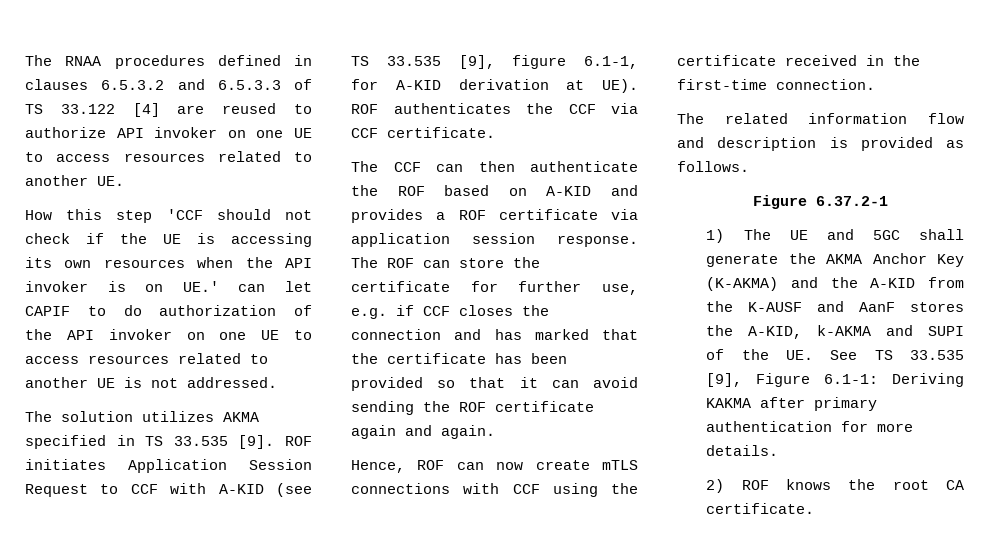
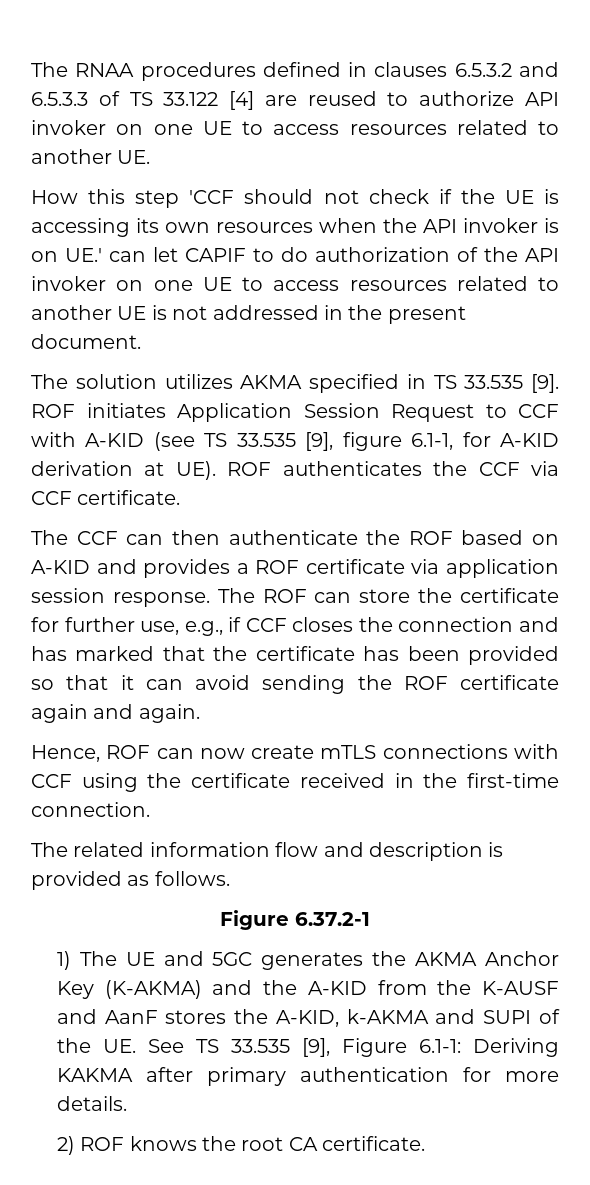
- How this step 'CCF should not check if the UE is accessing its own resources when the API invoker is on UE.' can let CAPIF to do authorization of the API invoker on one UE to access resources related to another UE is not addressed.
+ How this step 'CCF should not check if the UE is accessing its own resources when the API invoker is on UE.' can let CAPIF to do authorization of the API invoker on one UE to access resources related to another UE is not addressed in the present document.
- The ROF can store the certificate for further use, e.g. if CCF closes the connection and has marked that the certificate has been provided so that it can avoid sending the ROF certificate again and again.
+ The ROF can store the certificate for further use, e.g., if CCF closes the connection and has marked that the certificate has been provided so that it can avoid sending the ROF certificate again and again.
- 1) The UE and 5GC shall generate the AKMA Anchor Key (K-AKMA) and the A-KID from the K-AUSF and AanF stores the A-KID, k-AKMA and SUPI of the UE. See TS 33.535 [9], Figure 6.1-1: Deriving KAKMA after primary authentication for more details.
+ 1) The UE and 5GC generates the AKMA Anchor Key (K-AKMA) and the A-KID from the K-AUSF and AanF stores the A-KID, k-AKMA and SUPI of the UE. See TS 33.535 [9], Figure 6.1-1: Deriving KAKMA after primary authentication for more details.

